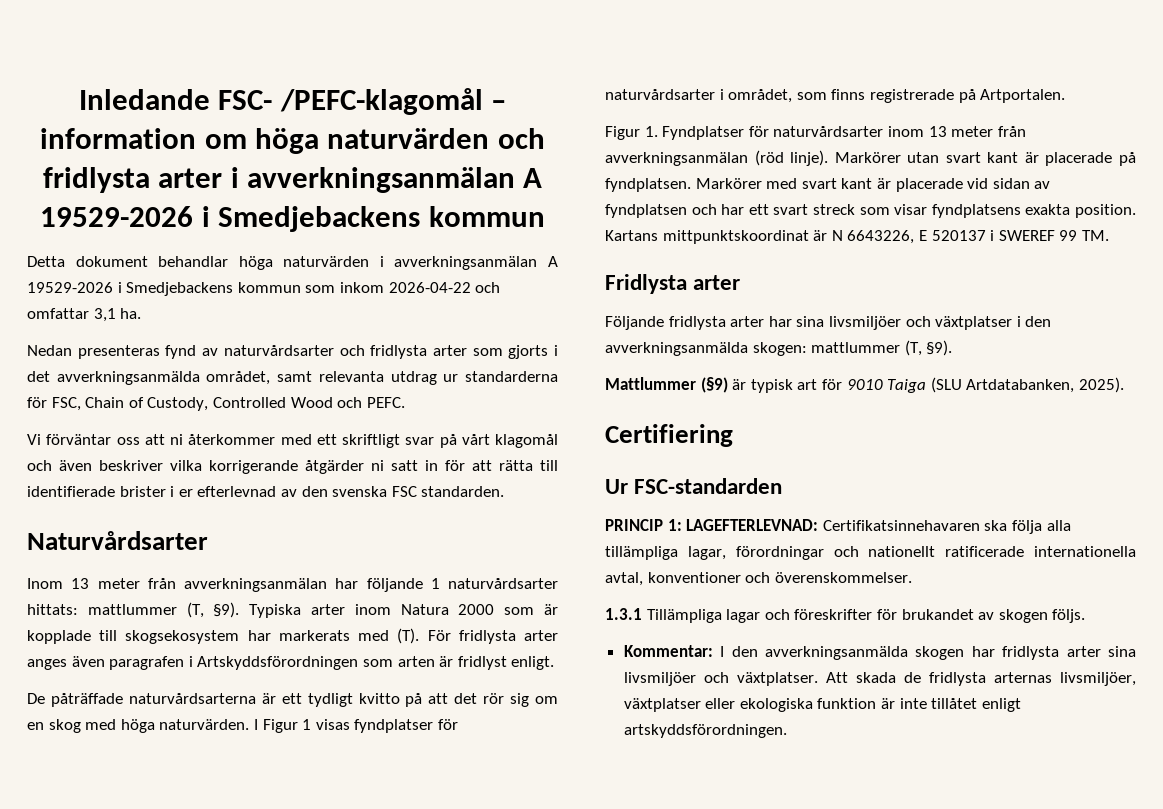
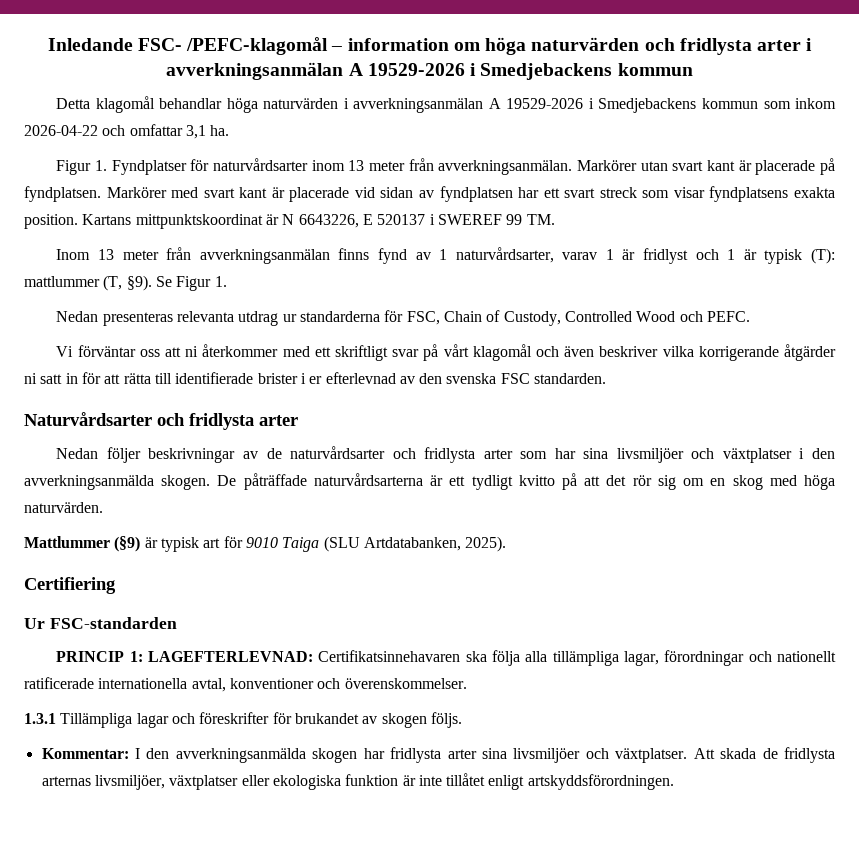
- Detta dokument behandlar höga naturvärden i avverkningsanmälan A 19529-2026 i Smedjebackens kommun som inkom 2026-04-22 och omfattar 3,1 ha.
+ Detta klagomål behandlar höga naturvärden i avverkningsanmälan A 19529-2026 i Smedjebackens kommun som inkom 2026-04-22 och omfattar 3,1 ha.
- Nedan presenteras fynd av naturvårdsarter och fridlysta arter som gjorts i det avverkningsanmälda området, samt relevanta utdrag ur standarderna för FSC, Chain of Custody, Controlled Wood och PEFC.
+ Figur 1. Fyndplatser för naturvårdsarter inom 13 meter från avverkningsanmälan. Markörer utan svart kant är placerade på fyndplatsen. Markörer med svart kant är placerade vid sidan av fyndplatsen har ett svart streck som visar fyndplatsens exakta position. Kartans mittpunktskoordinat är N 6643226, E 520137 i SWEREF 99 TM.
+ Inom 13 meter från avverkningsanmälan finns fynd av 1 naturvårdsarter, varav 1 är fridlyst och 1 är typisk (T): mattlummer (T, §9). Se Figur 1.
+ Nedan presenteras relevanta utdrag ur standarderna för FSC, Chain of Custody, Controlled Wood och PEFC.
- Naturvårdsarter
- Inom 13 meter från avverkningsanmälan har följande 1 naturvårdsarter hittats: mattlummer (T, §9). Typiska arter inom Natura 2000 som är kopplade till skogsekosystem har markerats med (T). För fridlysta arter anges även paragrafen i Artskyddsförordningen som arten är fridlyst enligt.
- De påträffade naturvårdsarterna är ett tydligt kvitto på att det rör sig om en skog med höga naturvärden. I Figur 1 visas fyndplatser för naturvårdsarter i området, som finns registrerade på Artportalen.
- Figur 1. Fyndplatser för naturvårdsarter inom 13 meter från avverkningsanmälan (röd linje). Markörer utan svart kant är placerade på fyndplatsen. Markörer med svart kant är placerade vid sidan av fyndplatsen och har ett svart streck som visar fyndplatsens exakta position. Kartans mittpunktskoordinat är N 6643226, E 520137 i SWEREF 99 TM.
- Fridlysta arter
- Följande fridlysta arter har sina livsmiljöer och växtplatser i den avverkningsanmälda skogen: mattlummer (T, §9).
+ Naturvårdsarter och fridlysta arter
+ Nedan följer beskrivningar av de naturvårdsarter och fridlysta arter som har sina livsmiljöer och växtplatser i den avverkningsanmälda skogen. De påträffade naturvårdsarterna är ett tydligt kvitto på att det rör sig om en skog med höga naturvärden.

